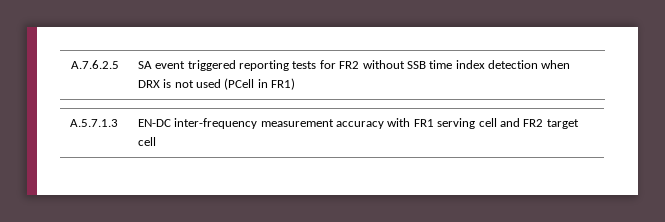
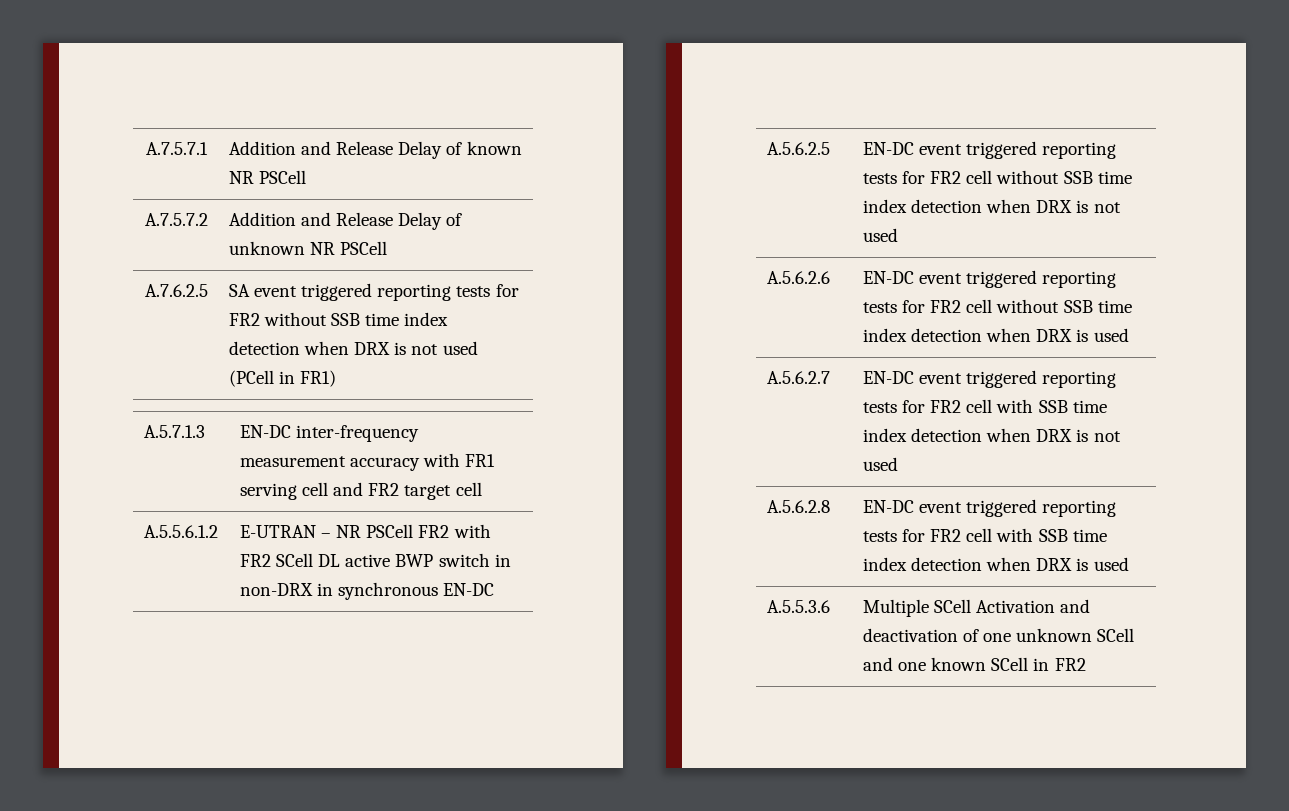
+ A.7.5.7.1 | Addition and Release Delay of known NR PSCell
+ A.7.5.7.2 | Addition and Release Delay of unknown NR PSCell
+ A.5.5.6.1.2 | E-UTRAN – NR PSCell FR2 with FR2 SCell DL active BWP switch in non-DRX in synchronous EN-DC
+ A.5.6.2.5 | EN-DC event triggered reporting tests for FR2 cell without SSB time index detection when DRX is not used
+ A.5.6.2.6 | EN-DC event triggered reporting tests for FR2 cell without SSB time index detection when DRX is used
+ A.5.6.2.7 | EN-DC event triggered reporting tests for FR2 cell with SSB time index detection when DRX is not used
+ A.5.6.2.8 | EN-DC event triggered reporting tests for FR2 cell with SSB time index detection when DRX is used
+ A.5.5.3.6 | Multiple SCell Activation and deactivation of one unknown SCell and one known SCell in FR2

